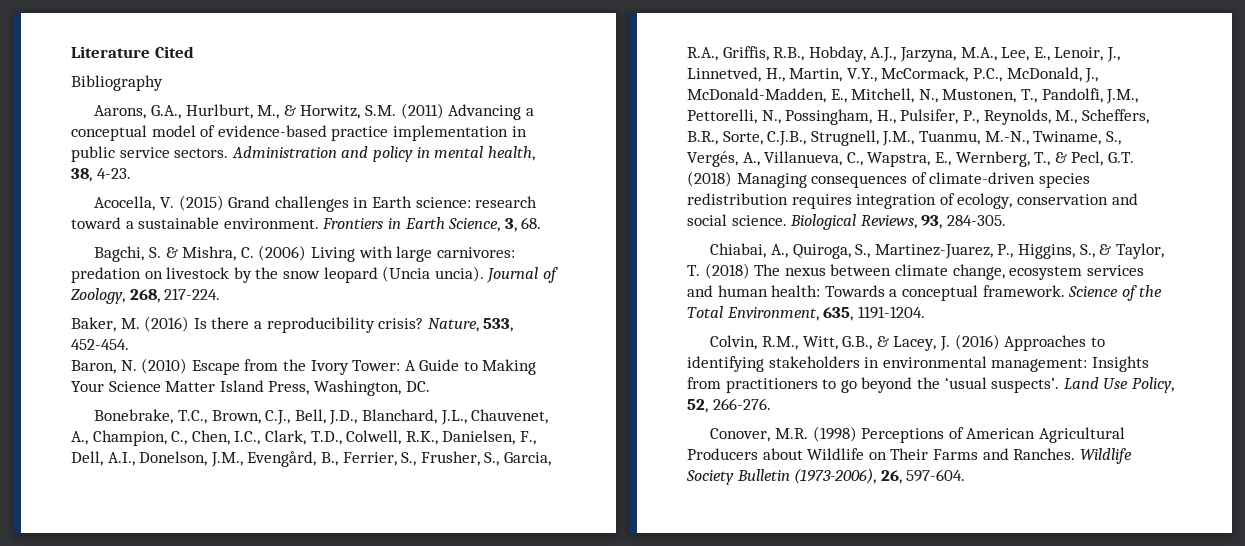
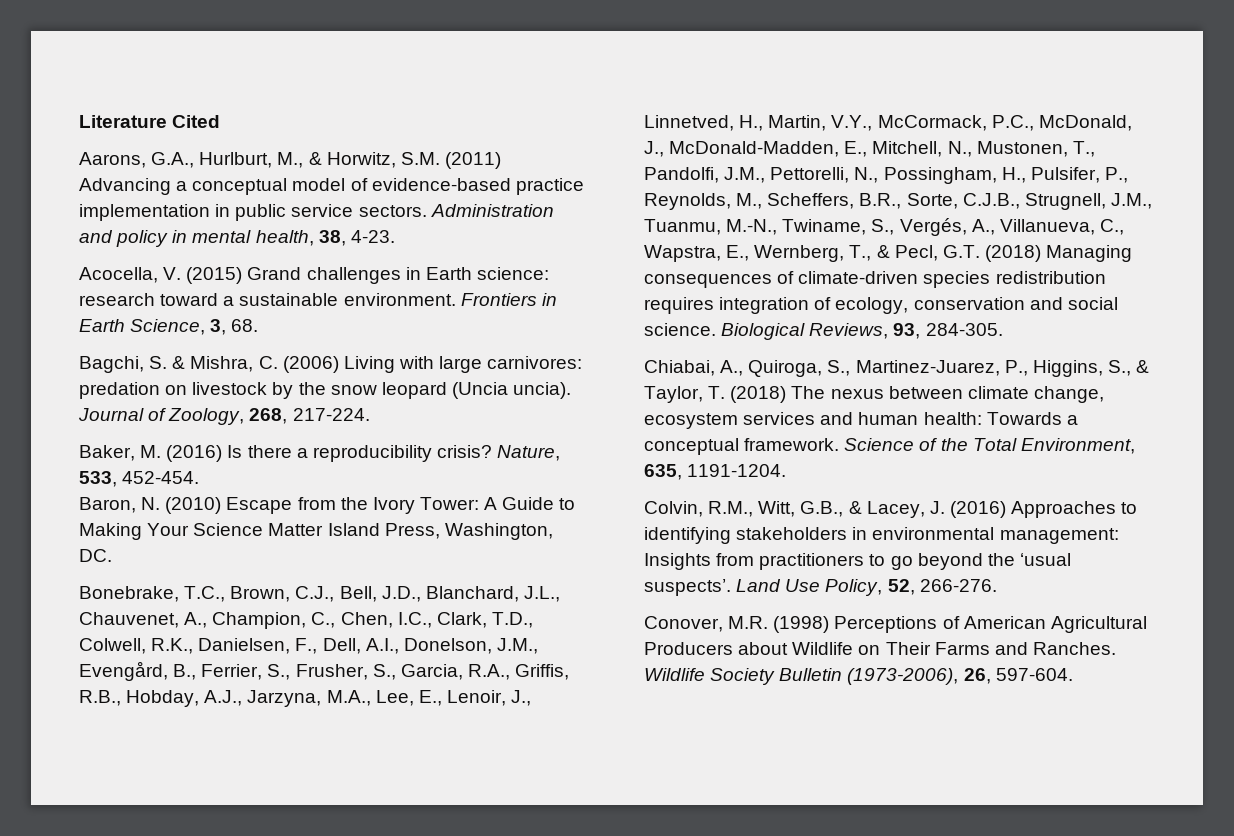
- Bibliography

